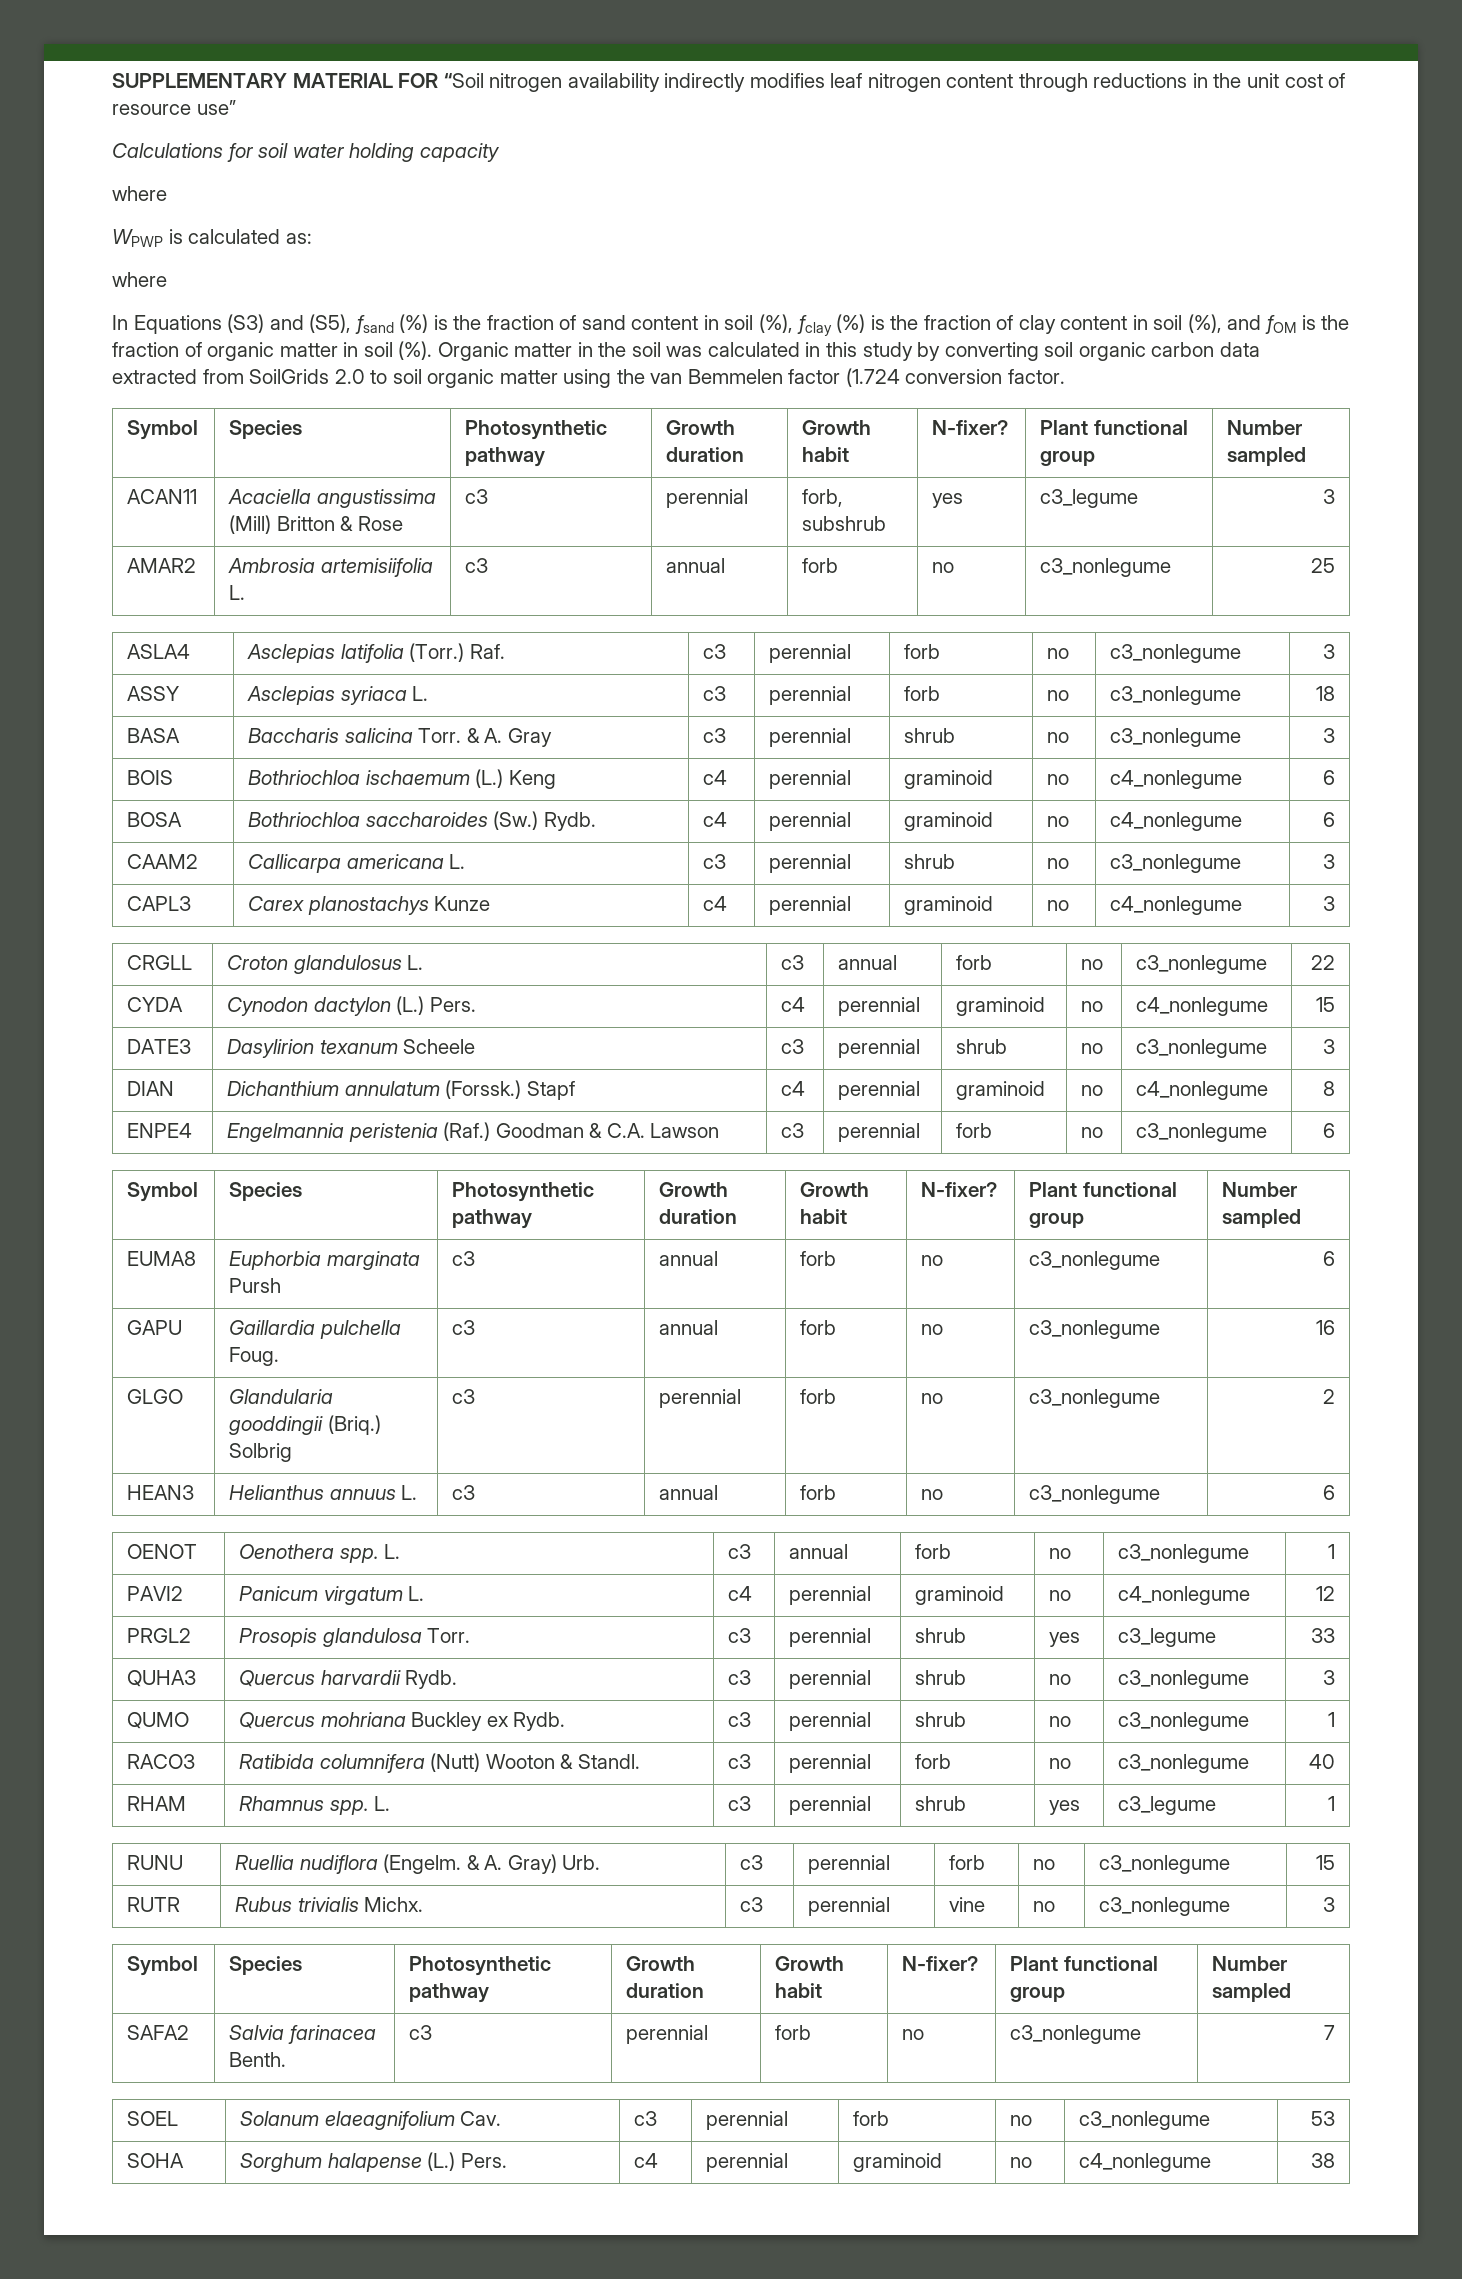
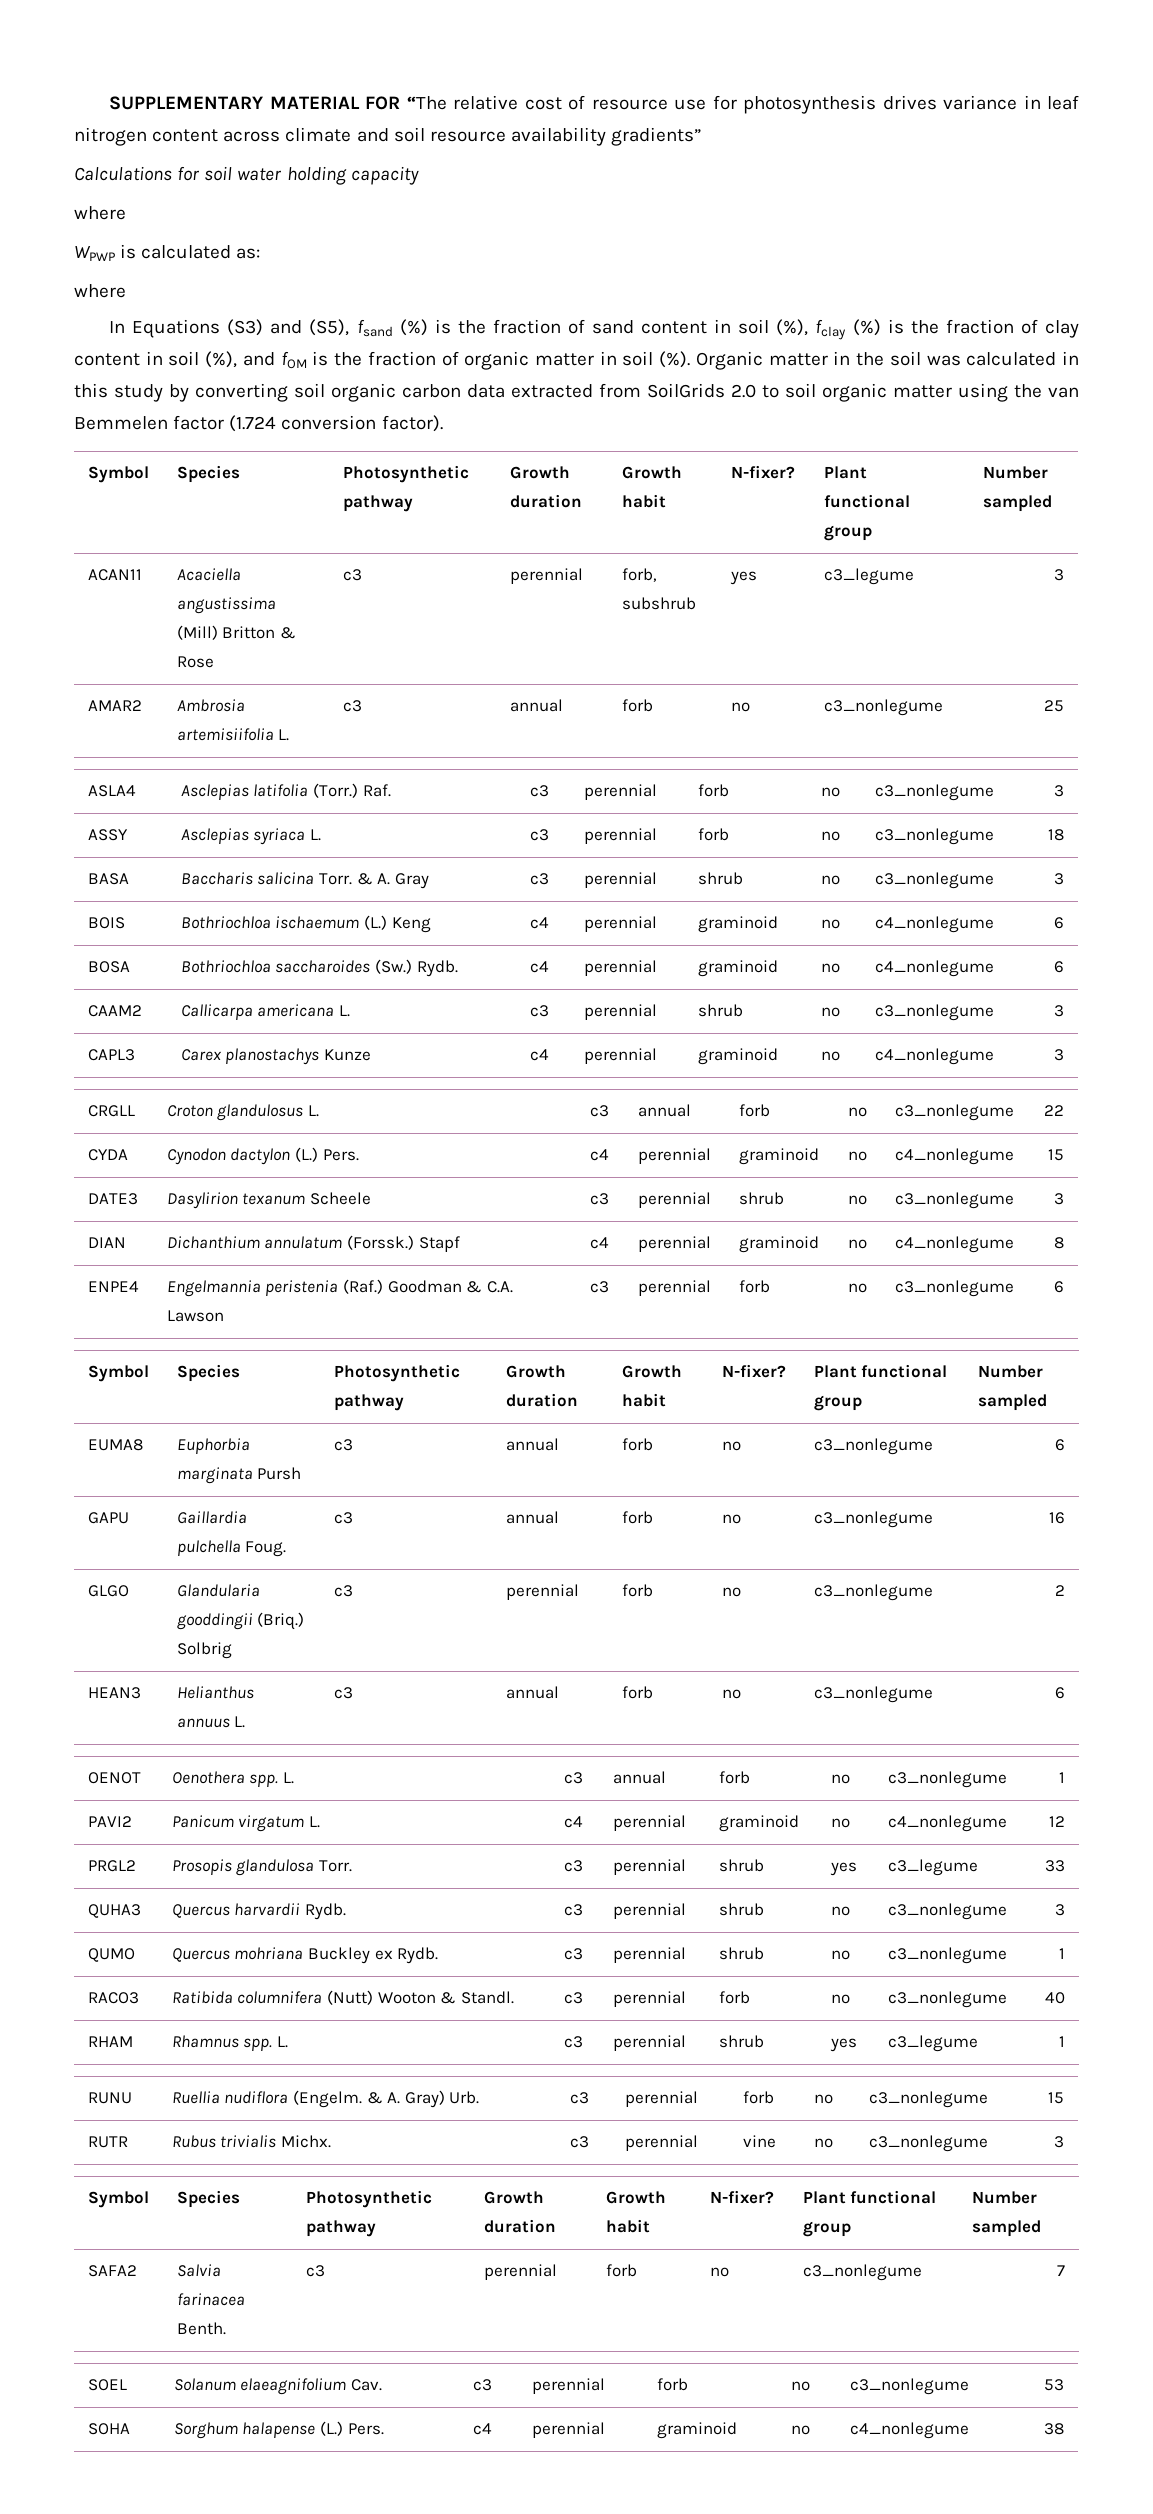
- SUPPLEMENTARY MATERIAL FOR “Soil nitrogen availability indirectly modifies leaf nitrogen content through reductions in the unit cost of resource use”
+ SUPPLEMENTARY MATERIAL FOR “The relative cost of resource use for photosynthesis drives variance in leaf nitrogen content across climate and soil resource availability gradients”
- Organic matter in the soil was calculated in this study by converting soil organic carbon data extracted from SoilGrids 2.0 to soil organic matter using the van Bemmelen factor (1.724 conversion factor.
+ Organic matter in the soil was calculated in this study by converting soil organic carbon data extracted from SoilGrids 2.0 to soil organic matter using the van Bemmelen factor (1.724 conversion factor).

